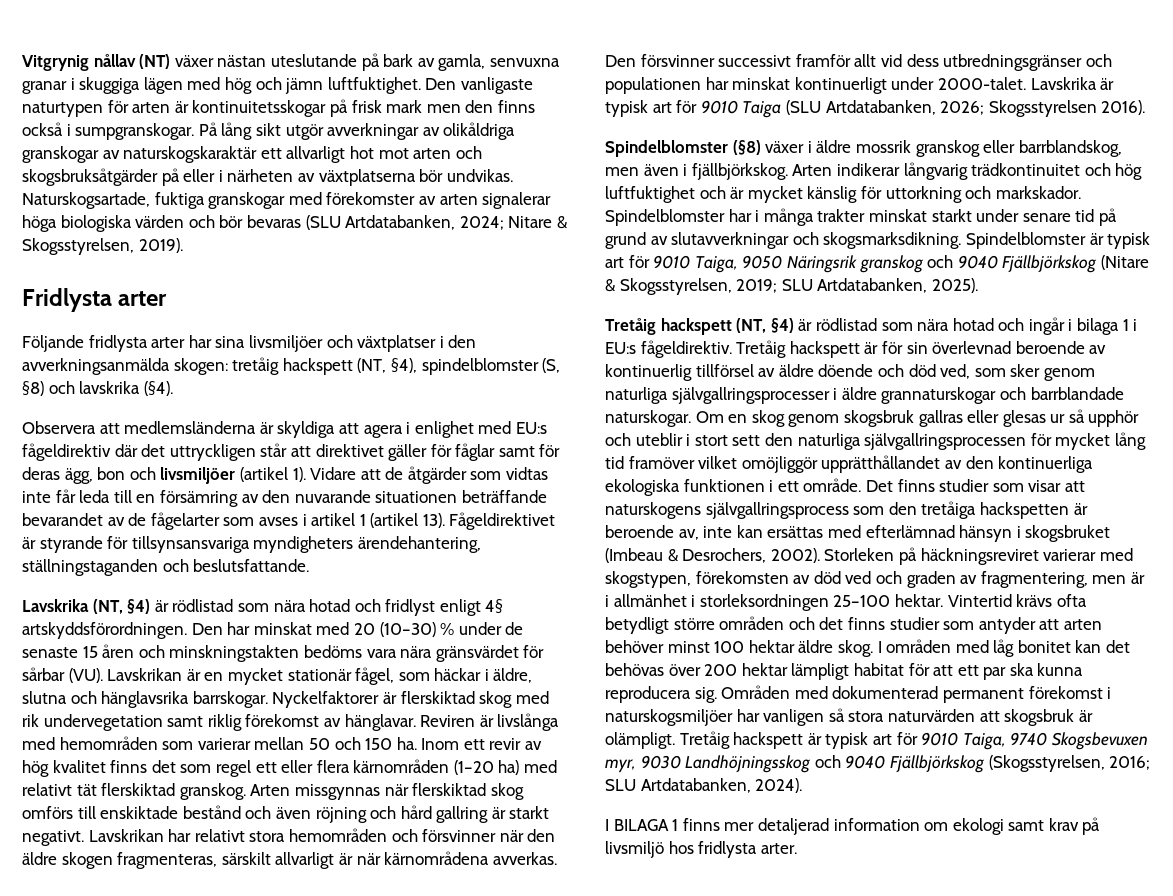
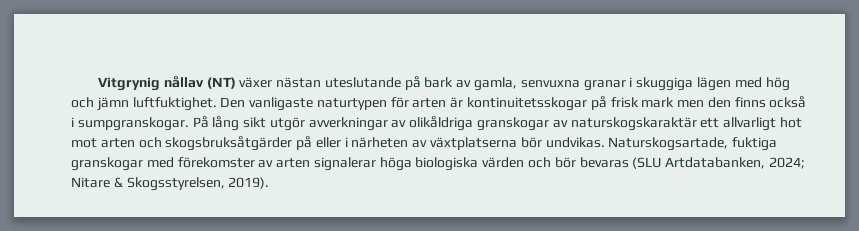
- Fridlysta arter
- Följande fridlysta arter har sina livsmiljöer och växtplatser i den avverkningsanmälda skogen: tretåig hackspett (NT, §4), spindelblomster (S, §8) och lavskrika (§4).
- Observera att medlemsländerna är skyldiga att agera i enlighet med EU:s fågeldirektiv där det uttryckligen står att direktivet gäller för fåglar samt för deras ägg, bon och livsmiljöer (artikel 1). Vidare att de åtgärder som vidtas inte får leda till en försämring av den nuvarande situationen beträffande bevarandet av de fågelarter som avses i artikel 1 (artikel 13). Fågeldirektivet är styrande för tillsynsansvariga myndigheters ärendehantering, ställningstaganden och beslutsfattande.
- Lavskrika (NT, §4) är rödlistad som nära hotad och fridlyst enligt 4§ artskyddsförordningen. Den har minskat med 20 (10–30) % under de senaste 15 åren och minskningstakten bedöms vara nära gränsvärdet för sårbar (VU). Lavskrikan är en mycket stationär fågel, som häckar i äldre, slutna och hänglavsrika barrskogar. Nyckelfaktorer är flerskiktad skog med rik undervegetation samt riklig förekomst av hänglavar. Reviren är livslånga med hemområden som varierar mellan 50 och 150 ha. Inom ett revir av hög kvalitet finns det som regel ett eller flera kärnområden (1–20 ha) med relativt tät flerskiktad granskog. Arten missgynnas när flerskiktad skog omförs till enskiktade bestånd och även röjning och hård gallring är starkt negativt. Lavskrikan har relativt stora hemområden och försvinner när den äldre skogen fragmenteras, särskilt allvarligt är när kärnområdena avverkas. Den försvinner successivt framför allt vid dess utbredningsgränser och populationen har minskat kontinuerligt under 2000-talet. Lavskrika är typisk art för 9010 Taiga (SLU Artdatabanken, 2026; Skogsstyrelsen 2016).
- Spindelblomster (§8) växer i äldre mossrik granskog eller barrblandskog, men även i fjällbjörkskog. Arten indikerar långvarig trädkontinuitet och hög luftfuktighet och är mycket känslig för uttorkning och markskador. Spindelblomster har i många trakter minskat starkt under senare tid på grund av slutavverkningar och skogsmarksdikning. Spindelblomster är typisk art för 9010 Taiga, 9050 Näringsrik granskog och 9040 Fjällbjörkskog (Nitare & Skogsstyrelsen, 2019; SLU Artdatabanken, 2025).
- Tretåig hackspett (NT, §4) är rödlistad som nära hotad och ingår i bilaga 1 i EU:s fågeldirektiv. Tretåig hackspett är för sin överlevnad beroende av kontinuerlig tillförsel av äldre döende och död ved, som sker genom naturliga självgallringsprocesser i äldre grannaturskogar och barrblandade naturskogar. Om en skog genom skogsbruk gallras eller glesas ur så upphör och uteblir i stort sett den naturliga självgallringsprocessen för mycket lång tid framöver vilket omöjliggör upprätthållandet av den kontinuerliga ekologiska funktionen i ett område. Det finns studier som visar att naturskogens självgallringsprocess som den tretåiga hackspetten är beroende av, inte kan ersättas med efterlämnad hänsyn i skogsbruket (Imbeau & Desrochers, 2002). Storleken på häckningsreviret varierar med skogstypen, förekomsten av död ved och graden av fragmentering, men är i allmänhet i storleksordningen 25–100 hektar. Vintertid krävs ofta betydligt större områden och det finns studier som antyder att arten behöver minst 100 hektar äldre skog. I områden med låg bonitet kan det behövas över 200 hektar lämpligt habitat för att ett par ska kunna reproducera sig. Områden med dokumenterad permanent förekomst i naturskogsmiljöer har vanligen så stora naturvärden att skogsbruk är olämpligt. Tretåig hackspett är typisk art för 9010 Taiga, 9740 Skogsbevuxen myr, 9030 Landhöjningsskog och 9040 Fjällbjörkskog (Skogsstyrelsen, 2016; SLU Artdatabanken, 2024).
- I BILAGA 1 finns mer detaljerad information om ekologi samt krav på livsmiljö hos fridlysta arter.

